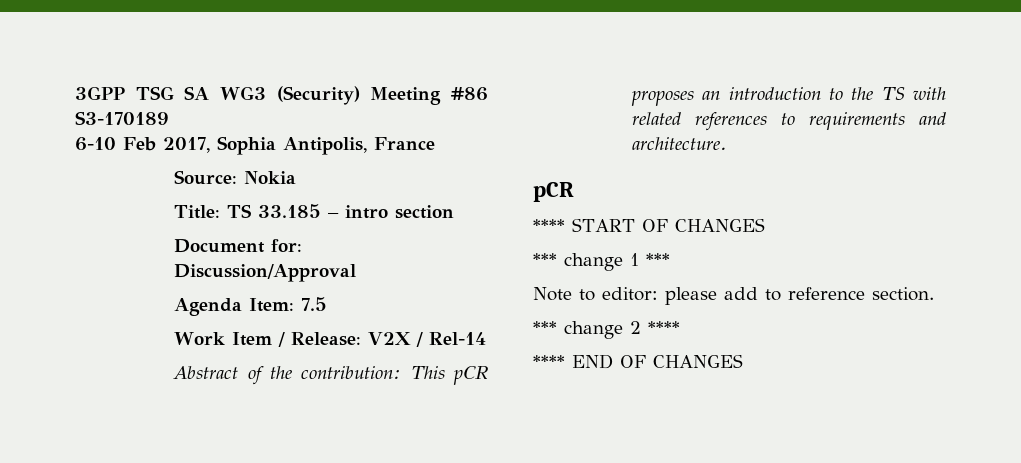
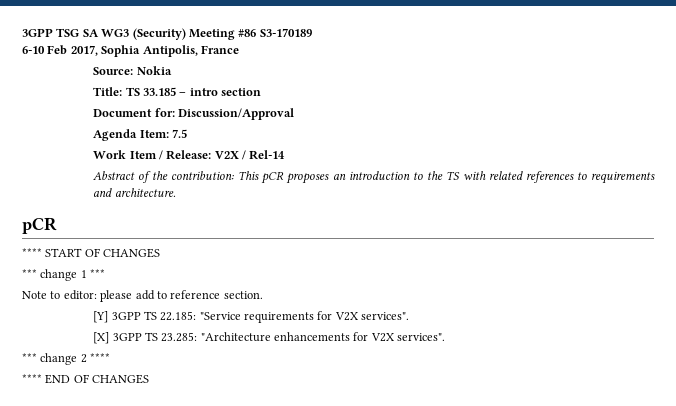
+ [Y] 3GPP TS 22.185: "Service requirements for V2X services".
+ [X] 3GPP TS 23.285: "Architecture enhancements for V2X services".

